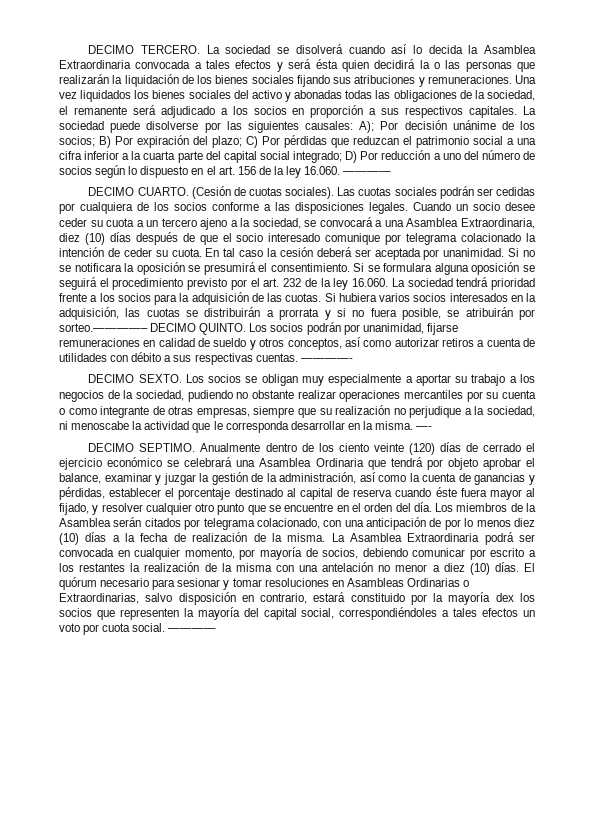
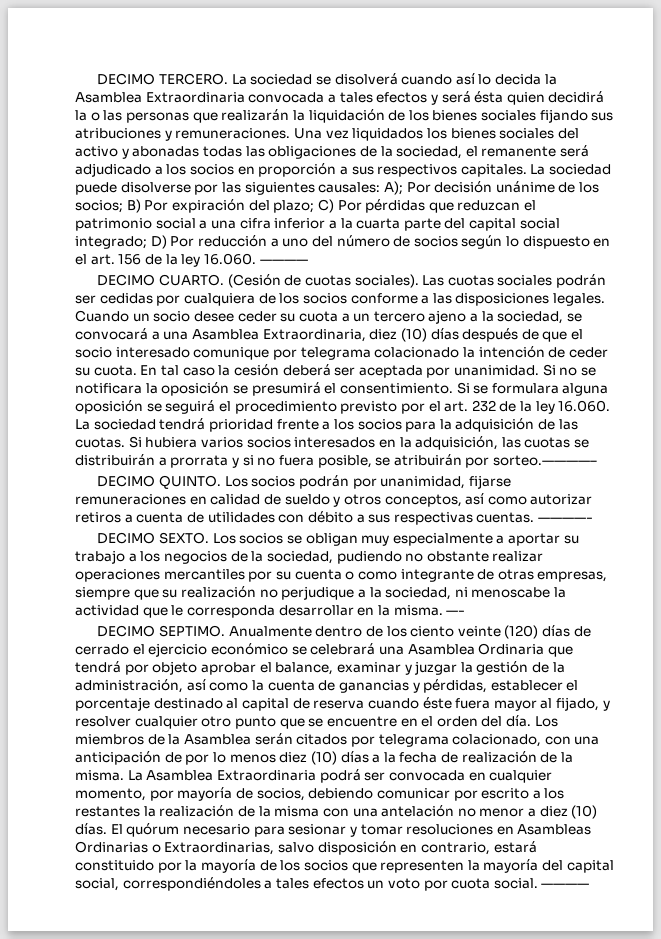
- Si hubiera varios socios interesados en la adquisición, las cuotas se distribuirán a prorrata y si no fuera posible, se atribuirán por sorteo.————– DECIMO QUINTO.
+ Si hubiera varios socios interesados en la adquisición, las cuotas se distribuirán a prorrata y si no fuera posible, se atribuirán por sorteo.————–
+ DECIMO QUINTO.
- El quórum necesario para sesionar y tomar resoluciones en Asambleas Ordinarias o Extraordinarias, salvo disposición en contrario, estará constituido por la mayoría dex los socios que representen la mayoría del capital social, correspondiéndoles a tales efectos un voto por cuota social.
+ El quórum necesario para sesionar y tomar resoluciones en Asambleas Ordinarias o Extraordinarias, salvo disposición en contrario, estará constituido por la mayoría de los socios que representen la mayoría del capital social, correspondiéndoles a tales efectos un voto por cuota social.

